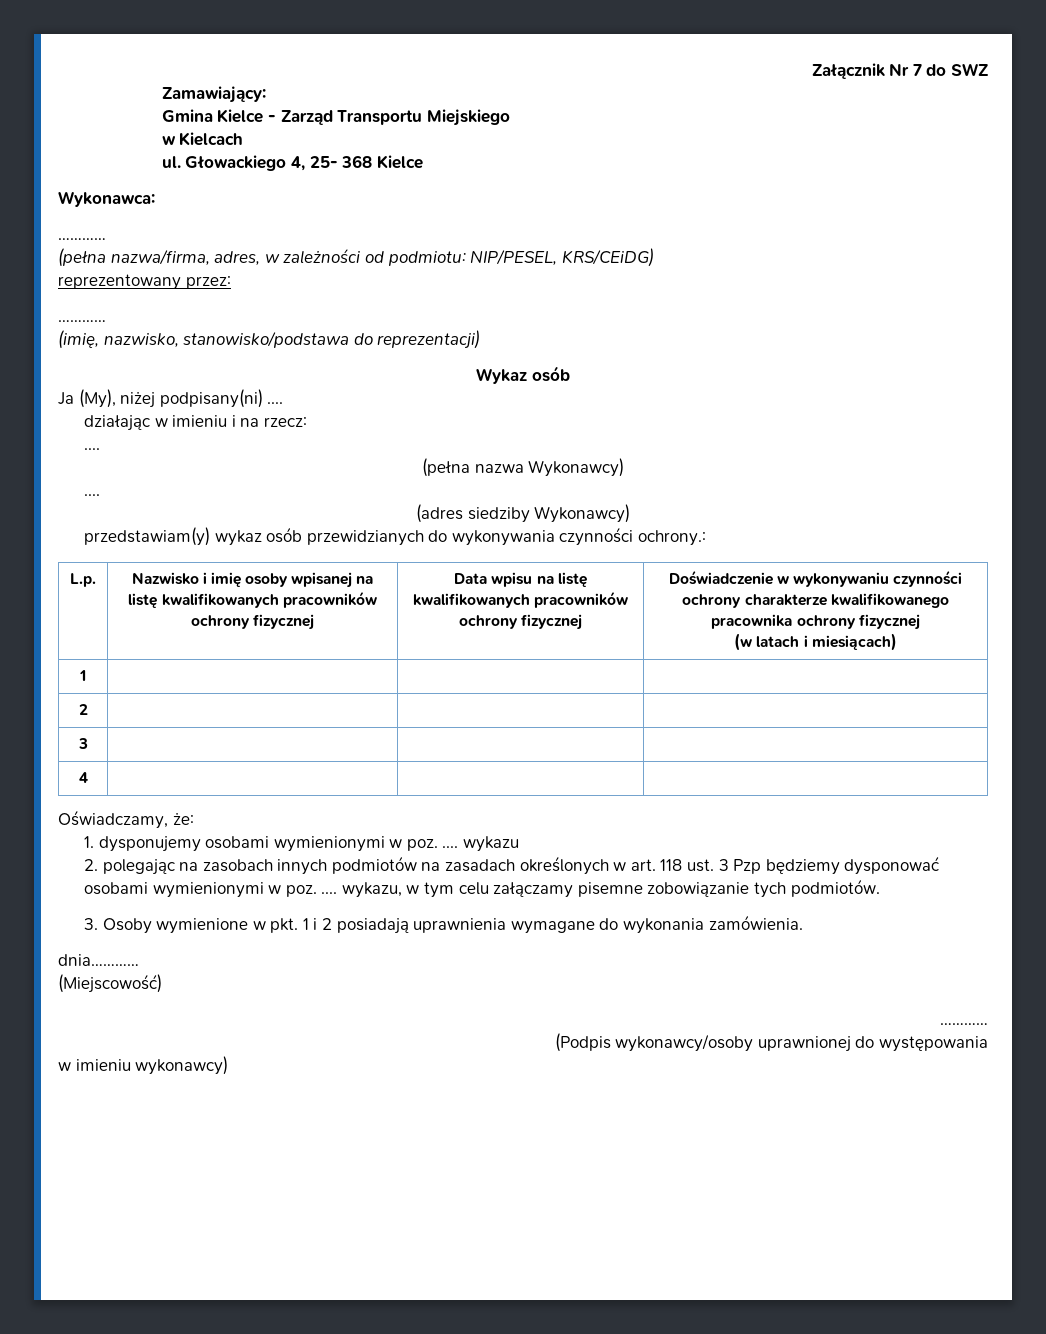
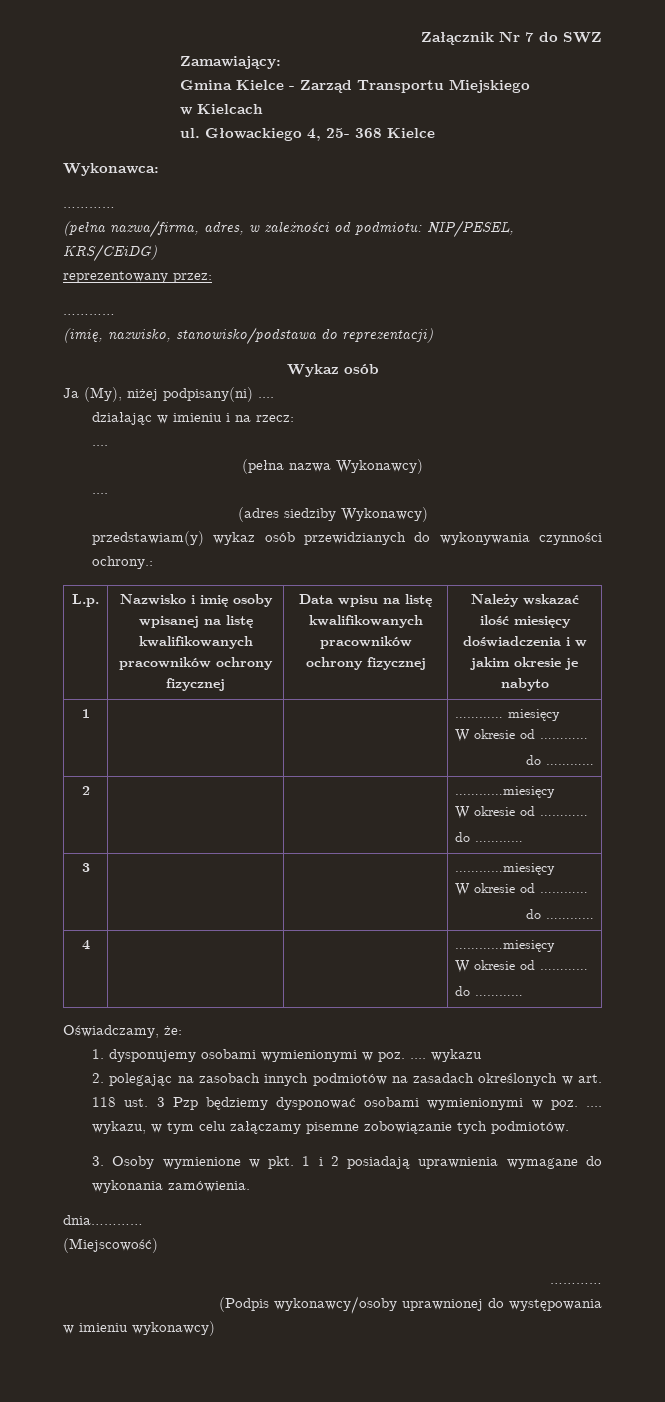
- L.p. | Nazwisko i imię osoby wpisanej na listę kwalifikowanych pracowników ochrony fizycznej | Data wpisu na listę kwalifikowanych pracowników ochrony fizycznej | Doświadczenie w wykonywaniu czynności ochrony charakterze kwalifikowanego pracownika ochrony fizycznej
- (w latach i miesiącach)
- 1 | | |
- 2 | | |
- 3 | | |
- 4 | | |
+ L.p. | Nazwisko i imię osoby wpisanej na listę kwalifikowanych pracowników ochrony fizycznej | Data wpisu na listę kwalifikowanych pracowników ochrony fizycznej | Należy wskazać ilość miesięcy doświadczenia i w jakim okresie je nabyto
+ 1 | | | ………… miesięcy
+ W okresie od …………
+ do …………
+ 2 | | | …………miesięcy
+ W okresie od …………
+ do …………
+ 3 | | | …………miesięcy
+ W okresie od …………
+ do …………
+ 4 | | | …………miesięcy
+ W okresie od …………
+ do …………

